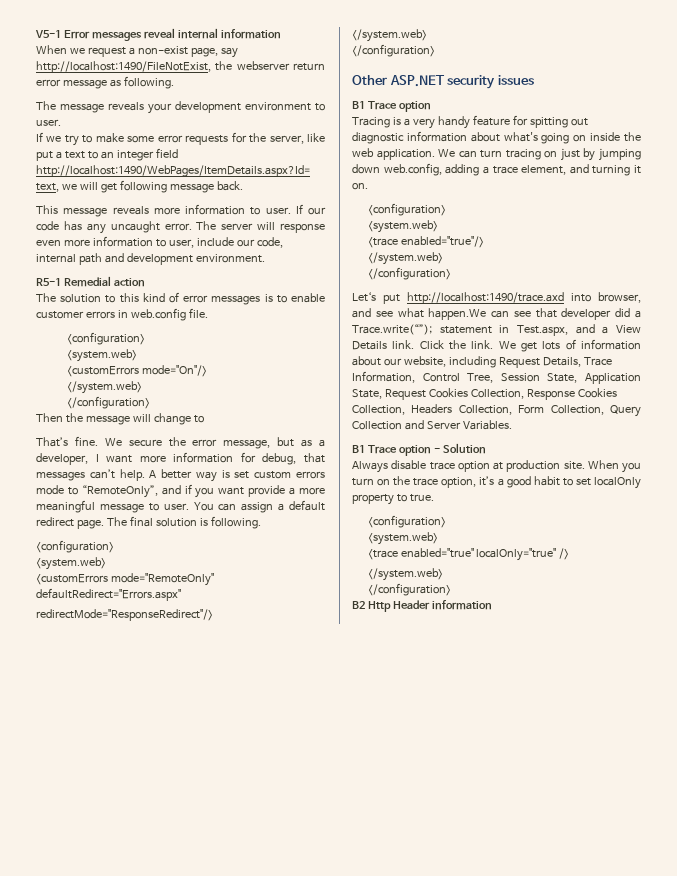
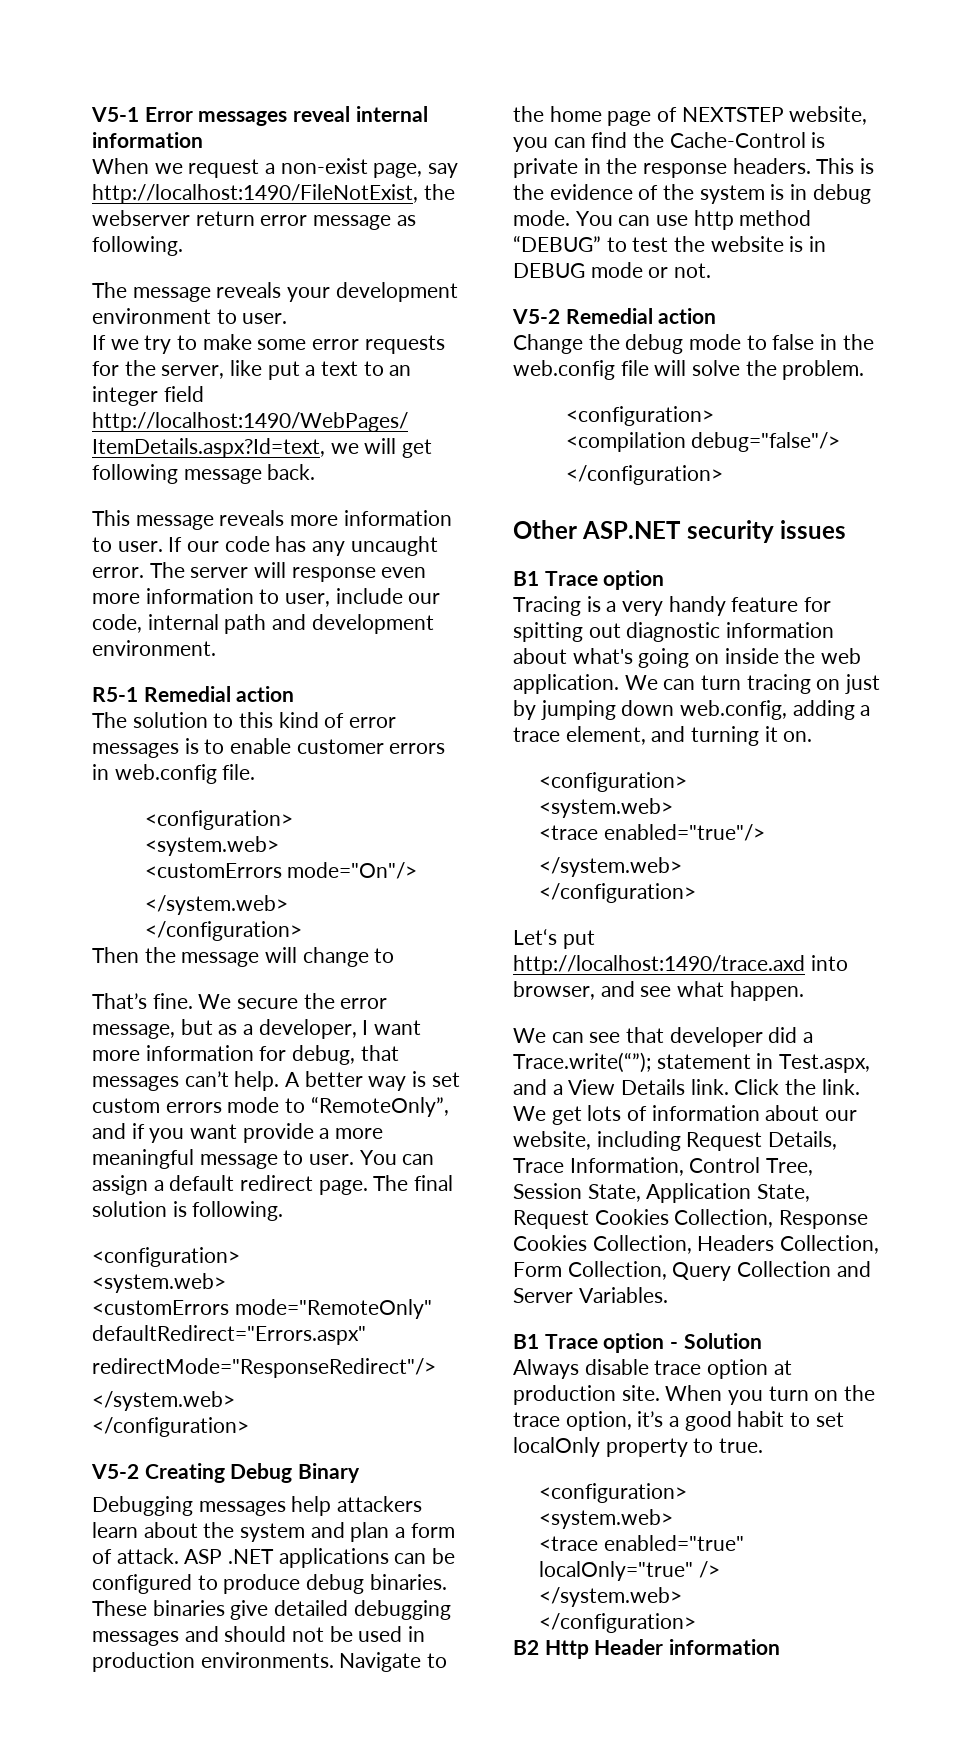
+ V5-2 Creating Debug Binary
+ Debugging messages help attackers learn about the system and plan a form of attack. ASP .NET applications can be configured to produce debug binaries. These binaries give detailed debugging messages and should not be used in production environments. Navigate to the home page of NEXTSTEP website, you can find the Cache-Control is private in the response headers. This is the evidence of the system is in debug mode. You can use http method “DEBUG” to test the website is in DEBUG mode or not.
+ V5-2 Remedial action
+ Change the debug mode to false in the web.config file will solve the problem.
+ <configuration>
+ <compilation debug="false"/>
+ </configuration>
- Let‘s put http://localhost:1490/trace.axd into browser, and see what happen.We can see that developer did a Trace.write(“”); statement in Test.aspx, and a View Details link.
+ Let‘s put http://localhost:1490/trace.axd into browser, and see what happen.
+ We can see that developer did a Trace.write(“”); statement in Test.aspx, and a View Details link.

